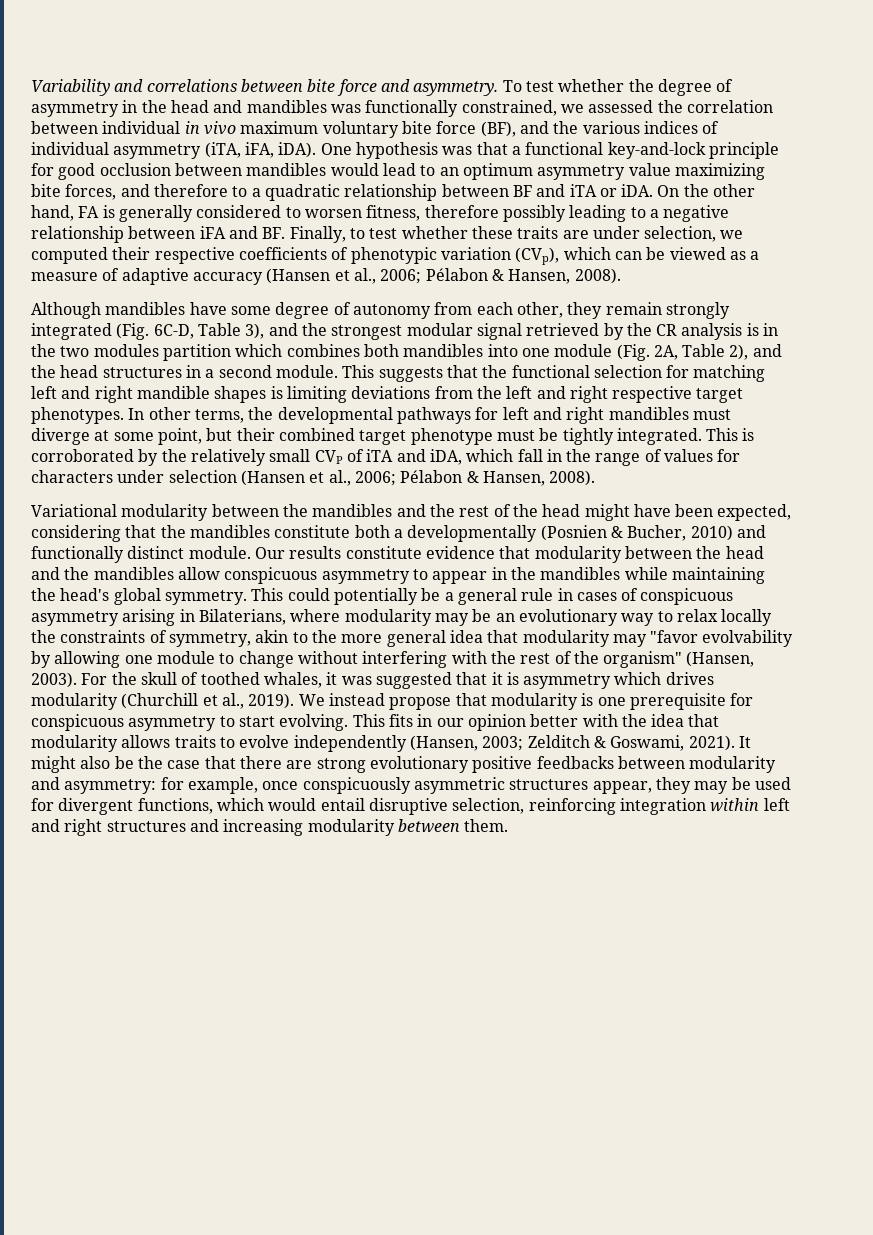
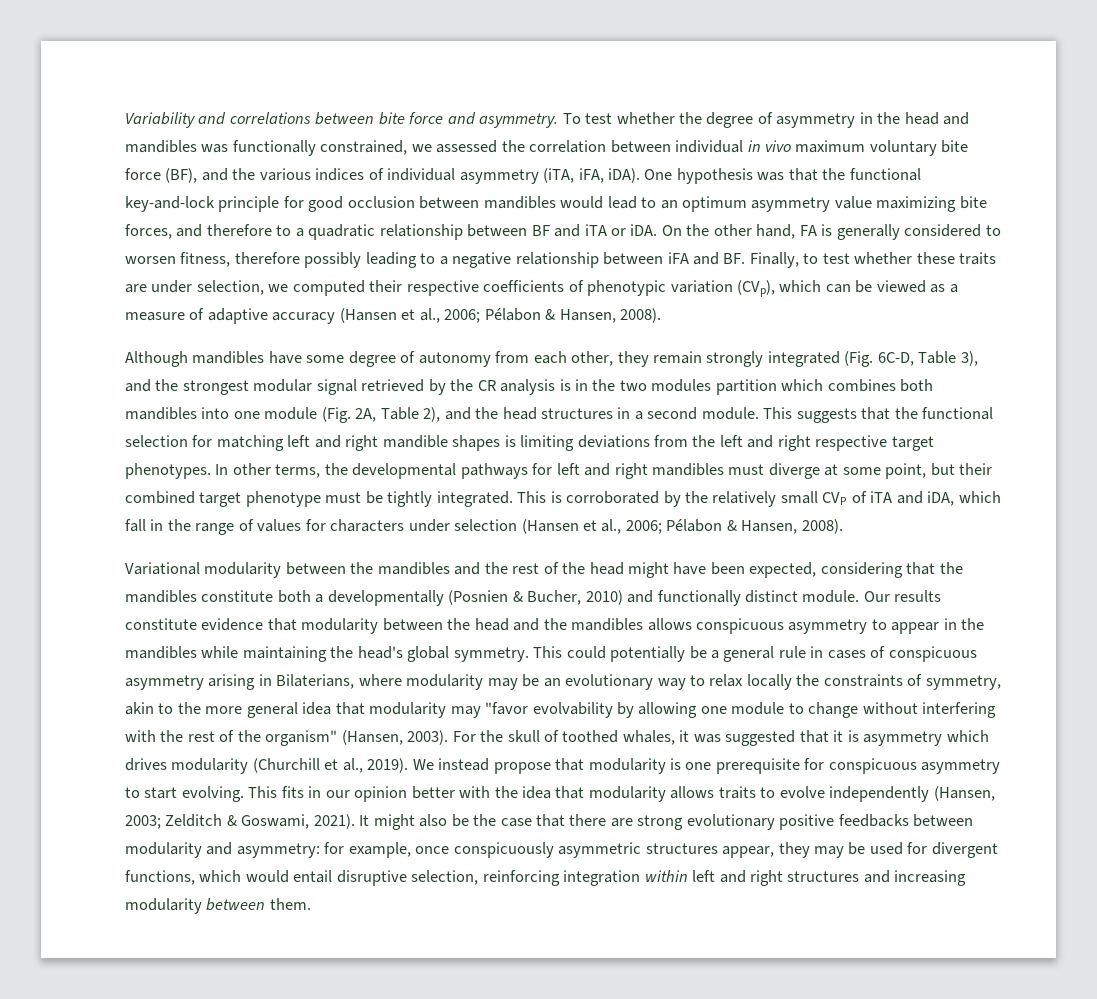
- One hypothesis was that a functional key-and-lock principle for good occlusion between mandibles would lead to an optimum asymmetry value maximizing bite forces, and therefore to a quadratic relationship between BF and iTA or iDA.
+ One hypothesis was that the functional key-and-lock principle for good occlusion between mandibles would lead to an optimum asymmetry value maximizing bite forces, and therefore to a quadratic relationship between BF and iTA or iDA.
- Our results constitute evidence that modularity between the head and the mandibles allow conspicuous asymmetry to appear in the mandibles while maintaining the head's global symmetry.
+ Our results constitute evidence that modularity between the head and the mandibles allows conspicuous asymmetry to appear in the mandibles while maintaining the head's global symmetry.

